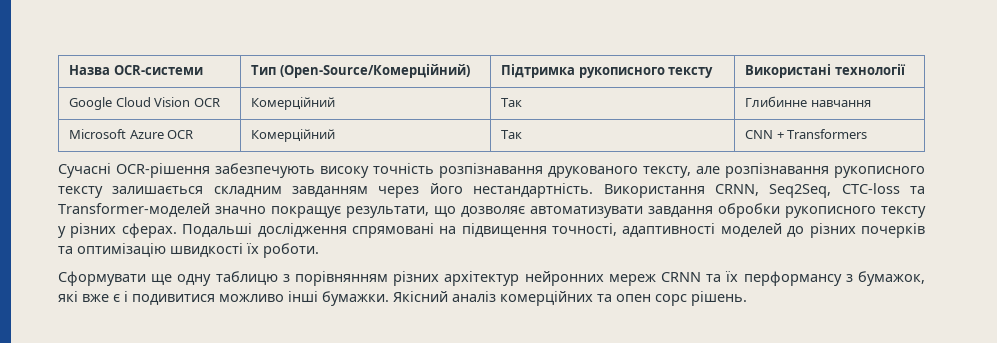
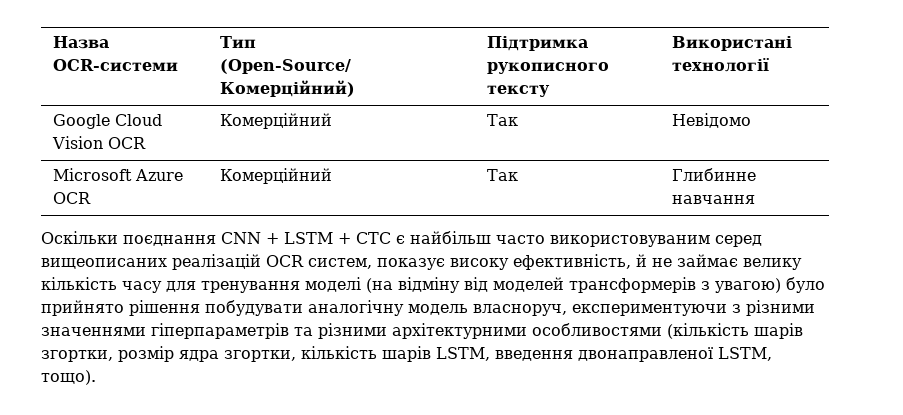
- Google Cloud Vision OCR | Комерційний | Так | Глибинне навчання
+ Google Cloud Vision OCR | Комерційний | Так | Невідомо
- Microsoft Azure OCR | Комерційний | Так | CNN + Transformers
- Сучасні OCR-рішення забезпечують високу точність розпізнавання друкованого тексту, але розпізнавання рукописного тексту залишається складним завданням через його нестандартність. Використання CRNN, Seq2Seq, CTC-loss та Transformer-моделей значно покращує результати, що дозволяє автоматизувати завдання обробки рукописного тексту у різних сферах. Подальші дослідження спрямовані на підвищення точності, адаптивності моделей до різних почерків та оптимізацію швидкості їх роботи.
- Сформувати ще одну таблицю з порівнянням різних архітектур нейронних мереж CRNN та їх перформансу з бумажок, які вже є і подивитися можливо інші бумажки. Якісний аналіз комерційних та опен сорс рішень.
+ Microsoft Azure OCR | Комерційний | Так | Глибинне навчання
+ Оскільки поєднання CNN + LSTM + CTC є найбільш часто використовуваним серед вищеописаних реалізацій OCR систем, показує високу ефективність, й не займає велику кількість часу для тренування моделі (на відміну від моделей трансформерів з увагою) було прийнято рішення побудувати аналогічну модель власноруч, експериментуючи з різними значеннями гіперпараметрів та різними архітектурними особливостями (кількість шарів згортки, розмір ядра згортки, кількість шарів LSTM, введення двонаправленої LSTM, тощо).

